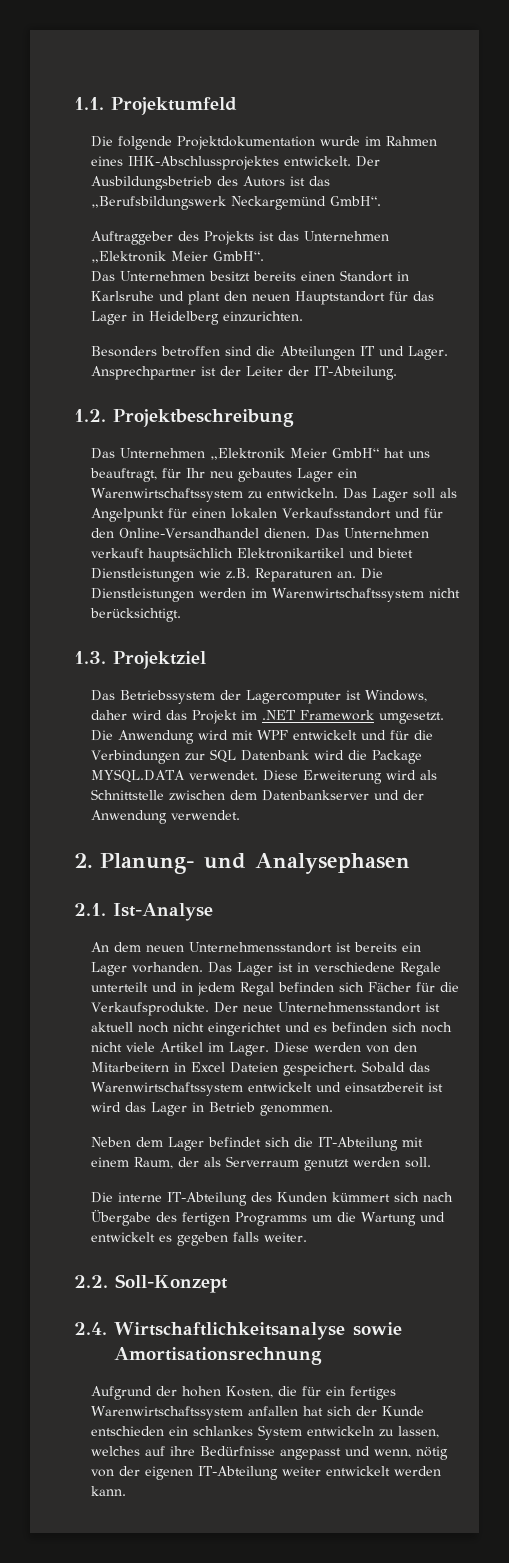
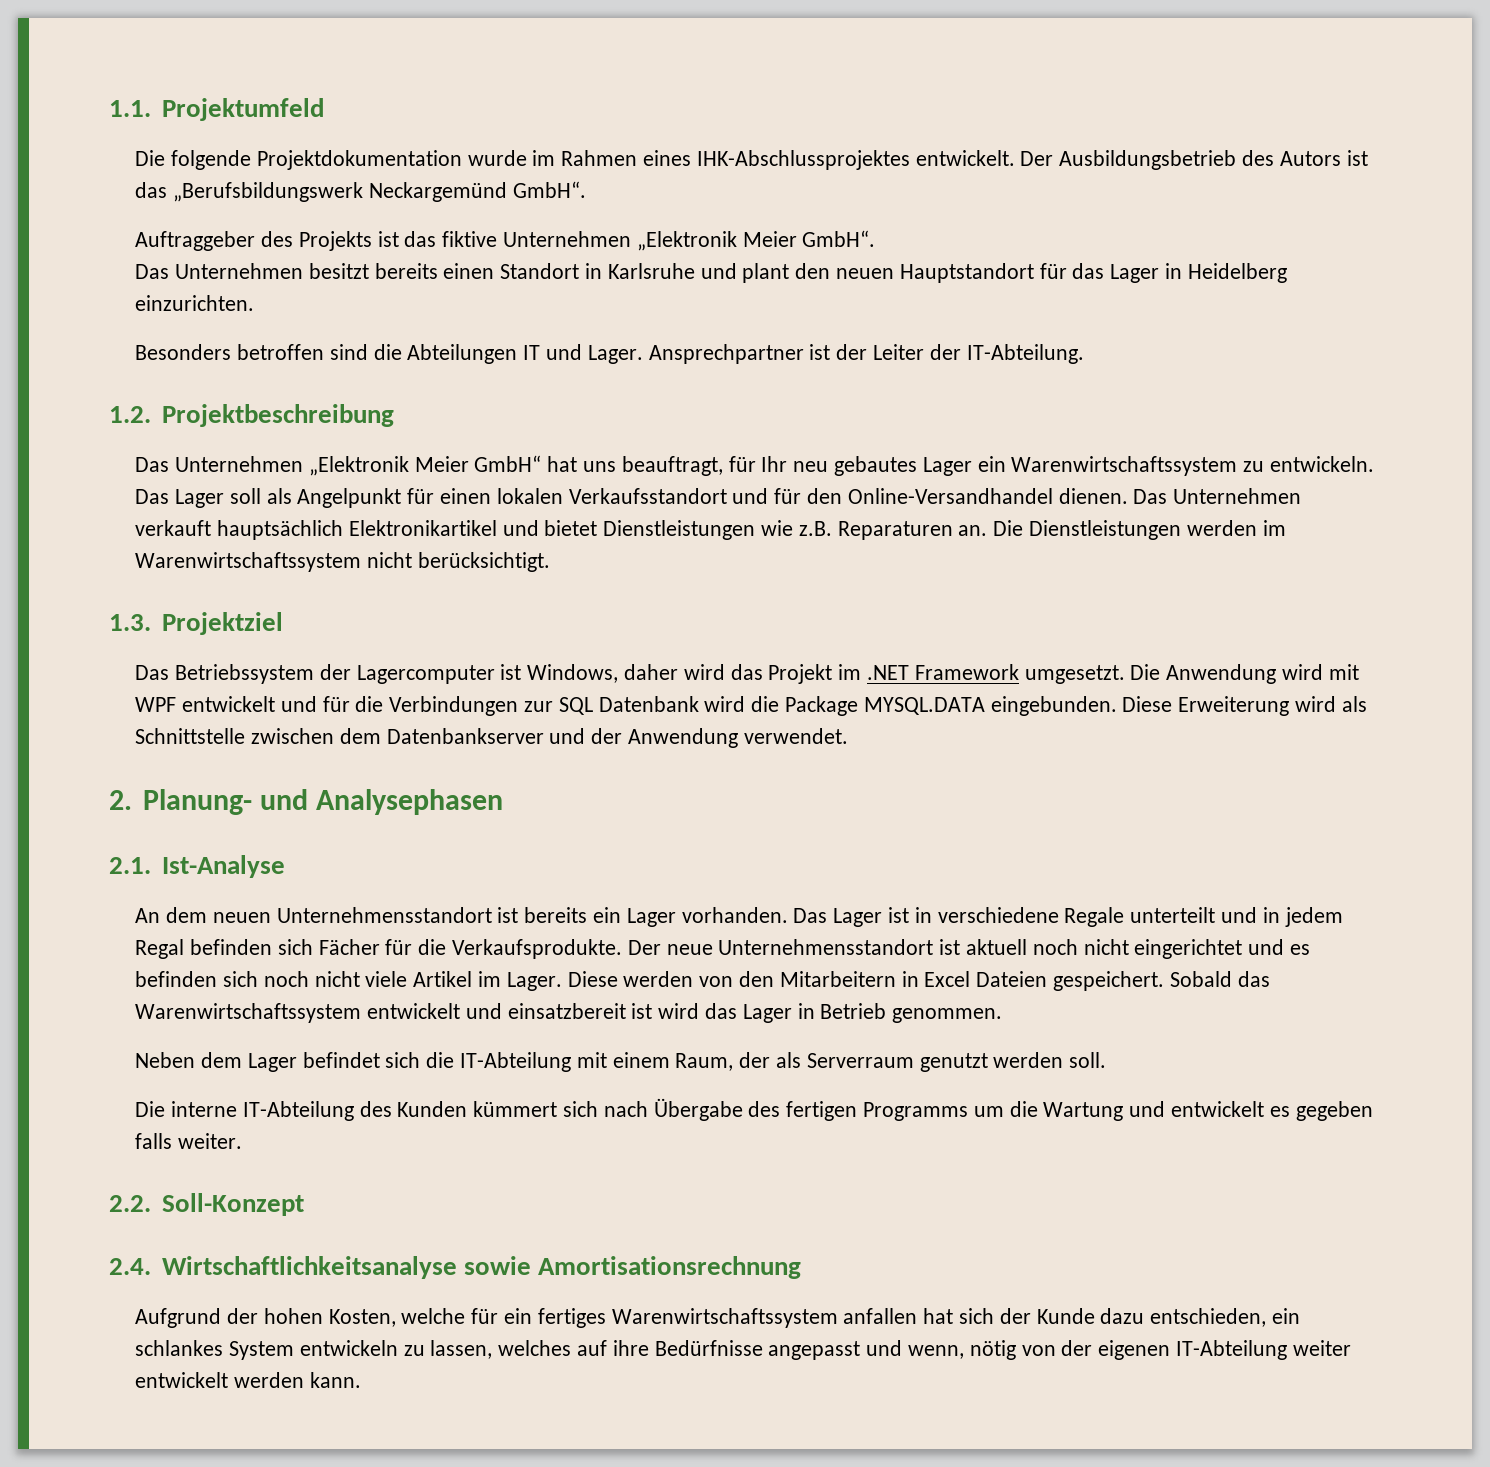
- Auftraggeber des Projekts ist das Unternehmen „Elektronik Meier GmbH“.
+ Auftraggeber des Projekts ist das fiktive Unternehmen „Elektronik Meier GmbH“.
- Die Anwendung wird mit WPF entwickelt und für die Verbindungen zur SQL Datenbank wird die Package MYSQL.DATA verwendet.
+ Die Anwendung wird mit WPF entwickelt und für die Verbindungen zur SQL Datenbank wird die Package MYSQL.DATA eingebunden.
- Aufgrund der hohen Kosten, die für ein fertiges Warenwirtschaftssystem anfallen hat sich der Kunde entschieden ein schlankes System entwickeln zu lassen, welches auf ihre Bedürfnisse angepasst und wenn, nötig von der eigenen IT-Abteilung weiter entwickelt werden kann.
+ Aufgrund der hohen Kosten, welche für ein fertiges Warenwirtschaftssystem anfallen hat sich der Kunde dazu entschieden, ein schlankes System entwickeln zu lassen, welches auf ihre Bedürfnisse angepasst und wenn, nötig von der eigenen IT-Abteilung weiter entwickelt werden kann.

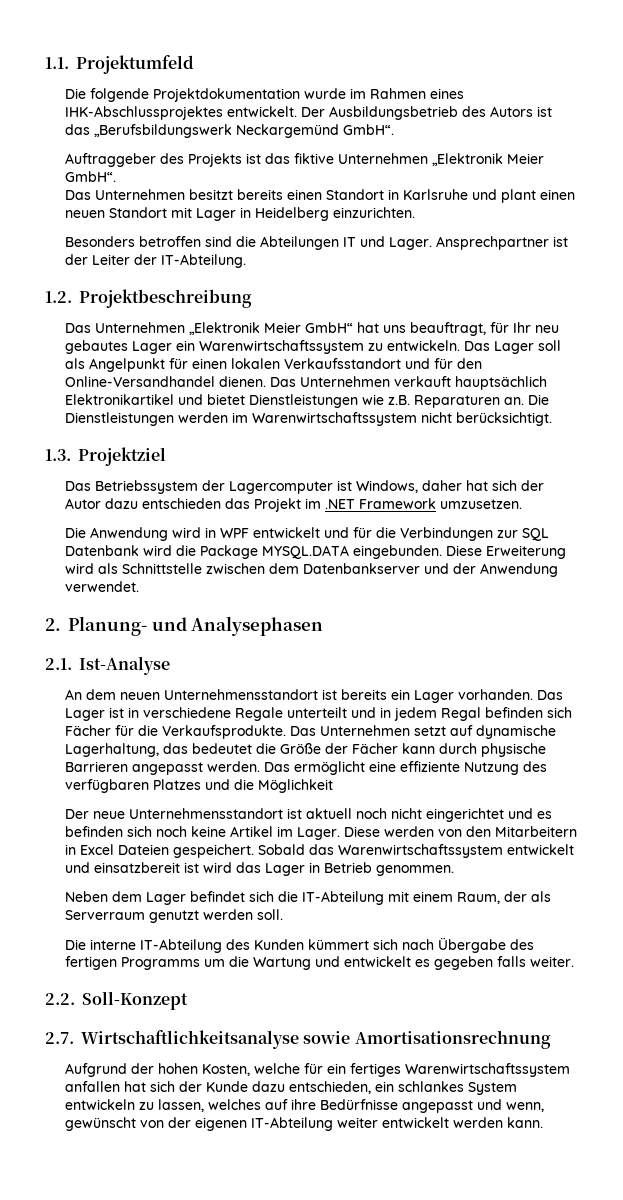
- Das Unternehmen besitzt bereits einen Standort in Karlsruhe und plant den neuen Hauptstandort für das Lager in Heidelberg einzurichten.
+ Das Unternehmen besitzt bereits einen Standort in Karlsruhe und plant einen neuen Standort mit Lager in Heidelberg einzurichten.
- Das Betriebssystem der Lagercomputer ist Windows, daher wird das Projekt im .NET Framework umgesetzt. Die Anwendung wird mit WPF entwickelt und für die Verbindungen zur SQL Datenbank wird die Package MYSQL.DATA eingebunden.
+ Das Betriebssystem der Lagercomputer ist Windows, daher hat sich der Autor dazu entschieden das Projekt im .NET Framework umzusetzen.
+ Die Anwendung wird in WPF entwickelt und für die Verbindungen zur SQL Datenbank wird die Package MYSQL.DATA eingebunden.
- Das Lager ist in verschiedene Regale unterteilt und in jedem Regal befinden sich Fächer für die Verkaufsprodukte. Der neue Unternehmensstandort ist aktuell noch nicht eingerichtet und es befinden sich noch nicht viele Artikel im Lager.
+ Das Lager ist in verschiedene Regale unterteilt und in jedem Regal befinden sich Fächer für die Verkaufsprodukte. Das Unternehmen setzt auf dynamische Lagerhaltung, das bedeutet die Größe der Fächer kann durch physische Barrieren angepasst werden. Das ermöglicht eine effiziente Nutzung des verfügbaren Platzes und die Möglichkeit
+ Der neue Unternehmensstandort ist aktuell noch nicht eingerichtet und es befinden sich noch keine Artikel im Lager.
- 2.4. Wirtschaftlichkeitsanalyse sowie Amortisationsrechnung
+ 2.7. Wirtschaftlichkeitsanalyse sowie Amortisationsrechnung
- Aufgrund der hohen Kosten, welche für ein fertiges Warenwirtschaftssystem anfallen hat sich der Kunde dazu entschieden, ein schlankes System entwickeln zu lassen, welches auf ihre Bedürfnisse angepasst und wenn, nötig von der eigenen IT-Abteilung weiter entwickelt werden kann.
+ Aufgrund der hohen Kosten, welche für ein fertiges Warenwirtschaftssystem anfallen hat sich der Kunde dazu entschieden, ein schlankes System entwickeln zu lassen, welches auf ihre Bedürfnisse angepasst und wenn, gewünscht von der eigenen IT-Abteilung weiter entwickelt werden kann.

